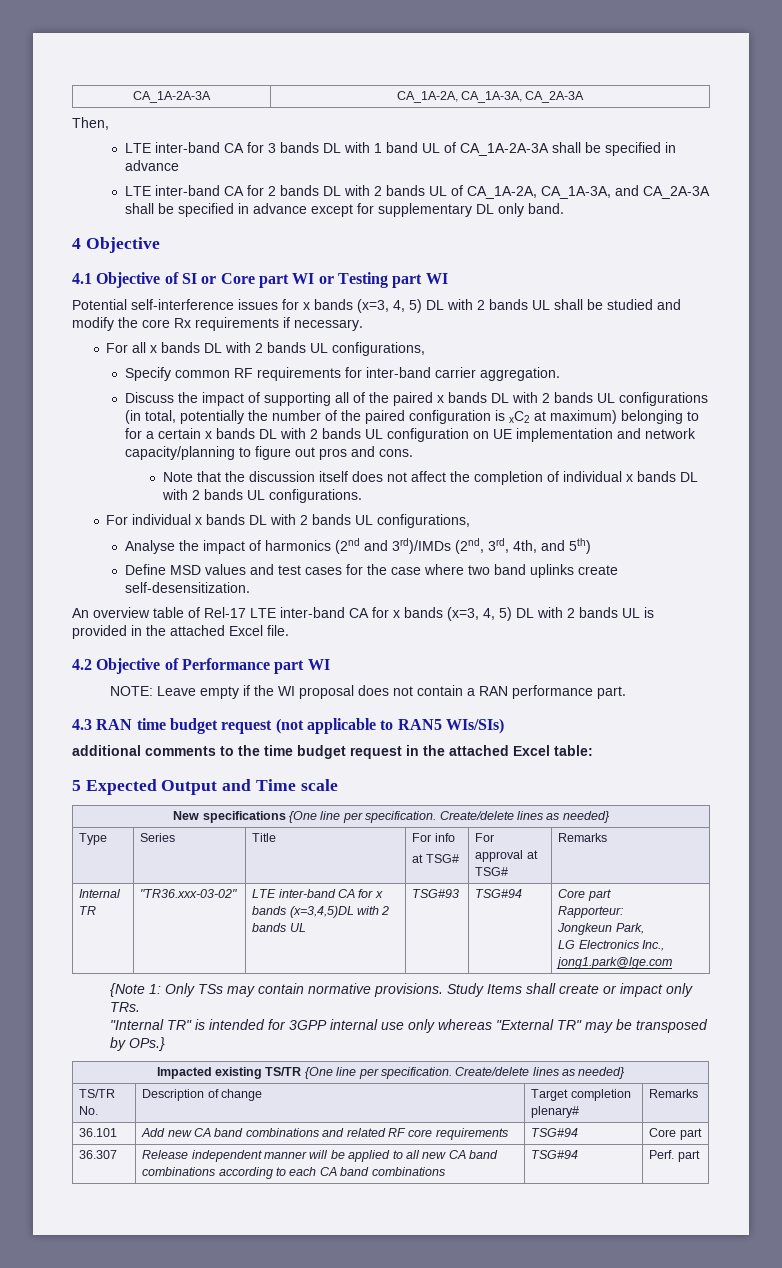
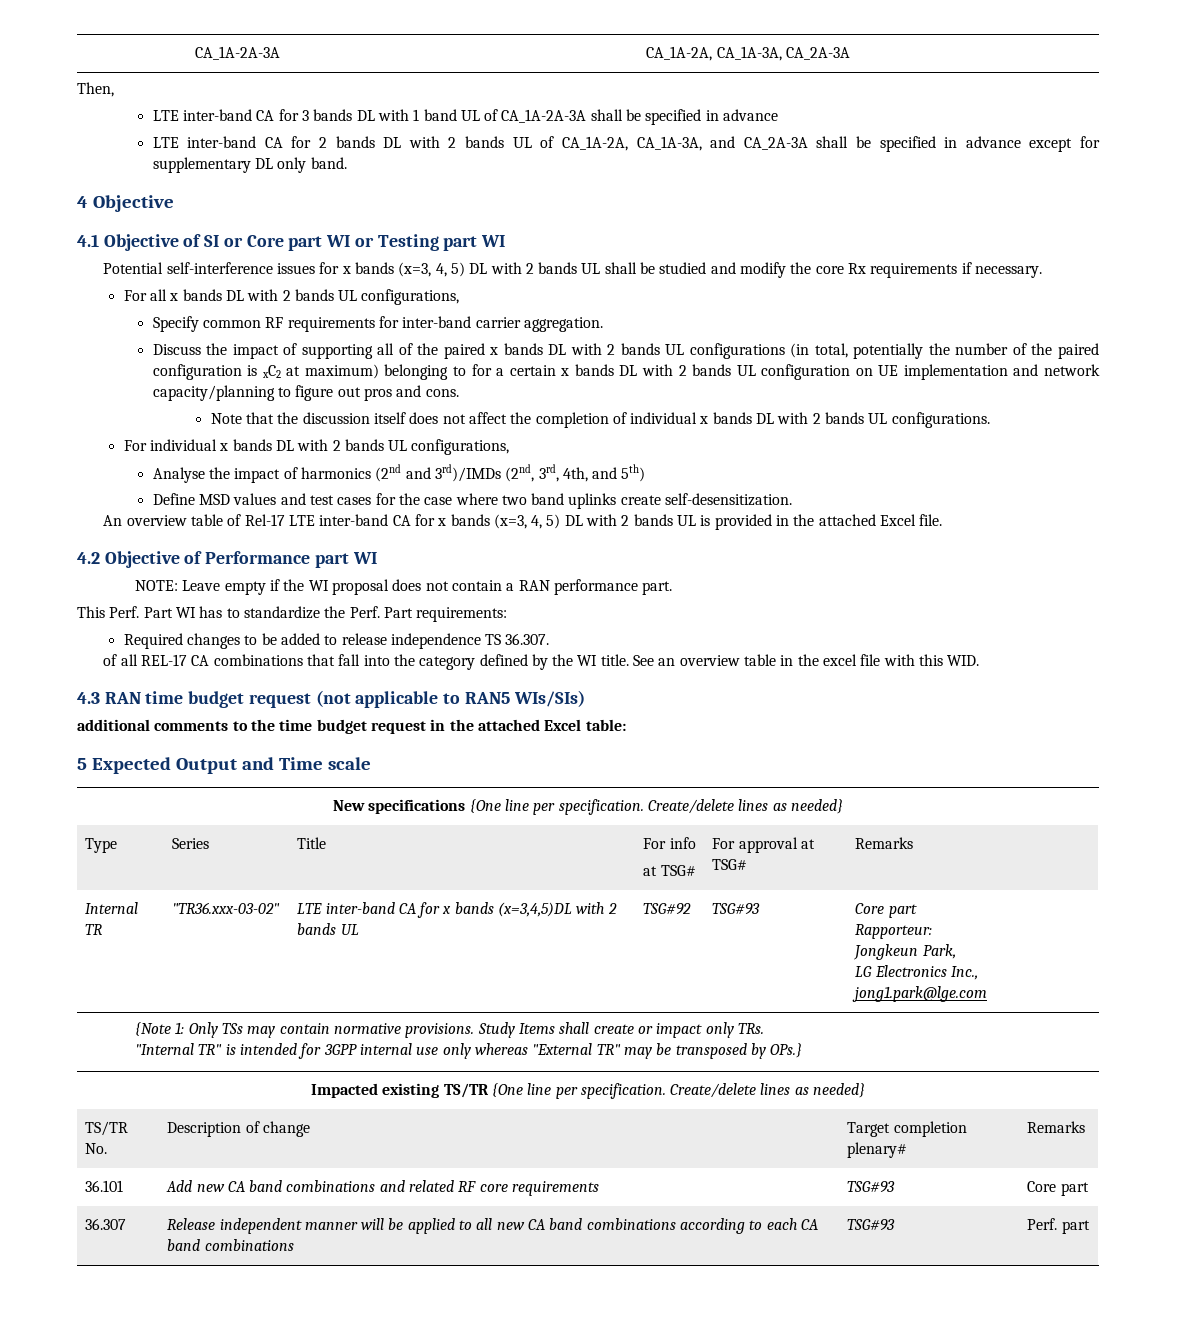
+ This Perf. Part WI has to standardize the Perf. Part requirements:
+ Required changes to be added to release independence TS 36.307.
+ of all REL-17 CA combinations that fall into the category defined by the WI title. See an overview table in the excel file with this WID.
- Internal TR | "TR36.xxx-03-02" | LTE inter-band CA for x bands (x=3,4,5)DL with 2 bands UL | TSG#93 | TSG#94 | Core part
+ Internal TR | "TR36.xxx-03-02" | LTE inter-band CA for x bands (x=3,4,5)DL with 2 bands UL | TSG#92 | TSG#93 | Core part
- 36.101 | Add new CA band combinations and related RF core requirements | TSG#94 | Core part
+ 36.101 | Add new CA band combinations and related RF core requirements | TSG#93 | Core part
- 36.307 | Release independent manner will be applied to all new CA band combinations according to each CA band combinations | TSG#94 | Perf. part
+ 36.307 | Release independent manner will be applied to all new CA band combinations according to each CA band combinations | TSG#93 | Perf. part

